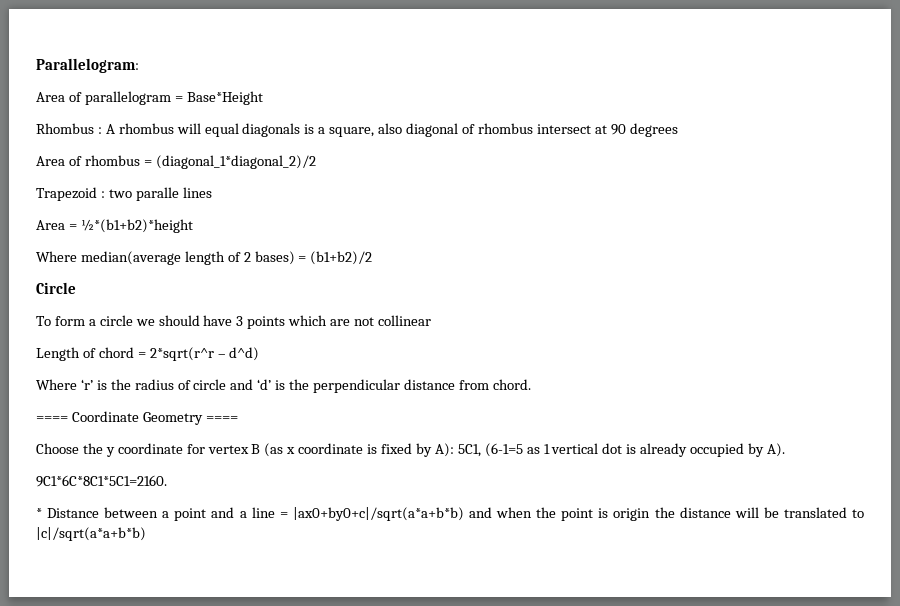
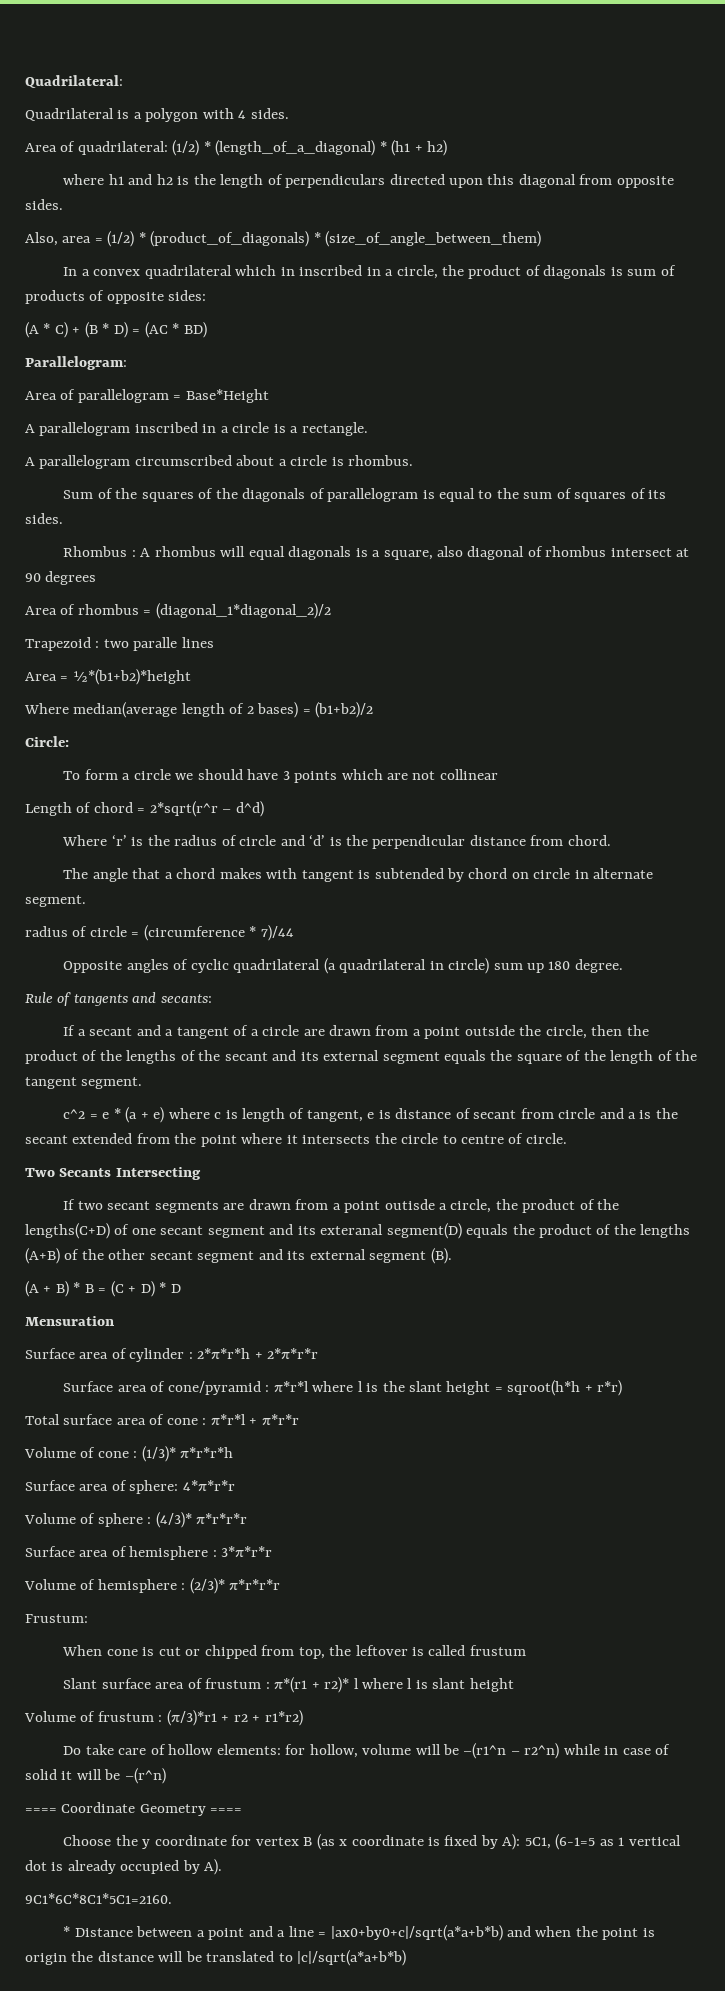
+ Quadrilateral:
+ Quadrilateral is a polygon with 4 sides.
+ Area of quadrilateral: (1/2) * (length_of_a_diagonal) * (h1 + h2)
+ where h1 and h2 is the length of perpendiculars directed upon this diagonal from opposite sides.
+ Also, area = (1/2) * (product_of_diagonals) * (size_of_angle_between_them)
+ In a convex quadrilateral which in inscribed in a circle, the product of diagonals is sum of products of opposite sides:
+ (A * C) + (B * D) = (AC * BD)
+ A parallelogram inscribed in a circle is a rectangle.
+ A parallelogram circumscribed about a circle is rhombus.
+ Sum of the squares of the diagonals of parallelogram is equal to the sum of squares of its sides.
- Circle
+ Circle:
+ The angle that a chord makes with tangent is subtended by chord on circle in alternate segment.
+ radius of circle = (circumference * 7)/44
+ Opposite angles of cyclic quadrilateral (a quadrilateral in circle) sum up 180 degree.
+ Rule of tangents and secants:
+ If a secant and a tangent of a circle are drawn from a point outside the circle, then the product of the lengths of the secant and its external segment equals the square of the length of the tangent segment.
+ c^2 = e * (a + e) where c is length of tangent, e is distance of secant from circle and a is the secant extended from the point where it intersects the circle to centre of circle.
+ Two Secants Intersecting
+ If two secant segments are drawn from a point outisde a circle, the product of the lengths(C+D) of one secant segment and its exteranal segment(D) equals the product of the lengths (A+B) of the other secant segment and its external segment (B).
+ (A + B) * B = (C + D) * D
+ Mensuration
+ Surface area of cylinder : 2*π*r*h + 2*π*r*r
+ Surface area of cone/pyramid : π*r*l where l is the slant height = sqroot(h*h + r*r)
+ Total surface area of cone : π*r*l + π*r*r
+ Volume of cone : (1/3)* π*r*r*h
+ Surface area of sphere: 4*π*r*r
+ Volume of sphere : (4/3)* π*r*r*r
+ Surface area of hemisphere : 3*π*r*r
+ Volume of hemisphere : (2/3)* π*r*r*r
+ Frustum:
+ When cone is cut or chipped from top, the leftover is called frustum
+ Slant surface area of frustum : π*(r1 + r2)* l where l is slant height
+ Volume of frustum : (π/3)*r1 + r2 + r1*r2)
+ Do take care of hollow elements: for hollow, volume will be –(r1^n – r2^n) while in case of solid it will be –(r^n)

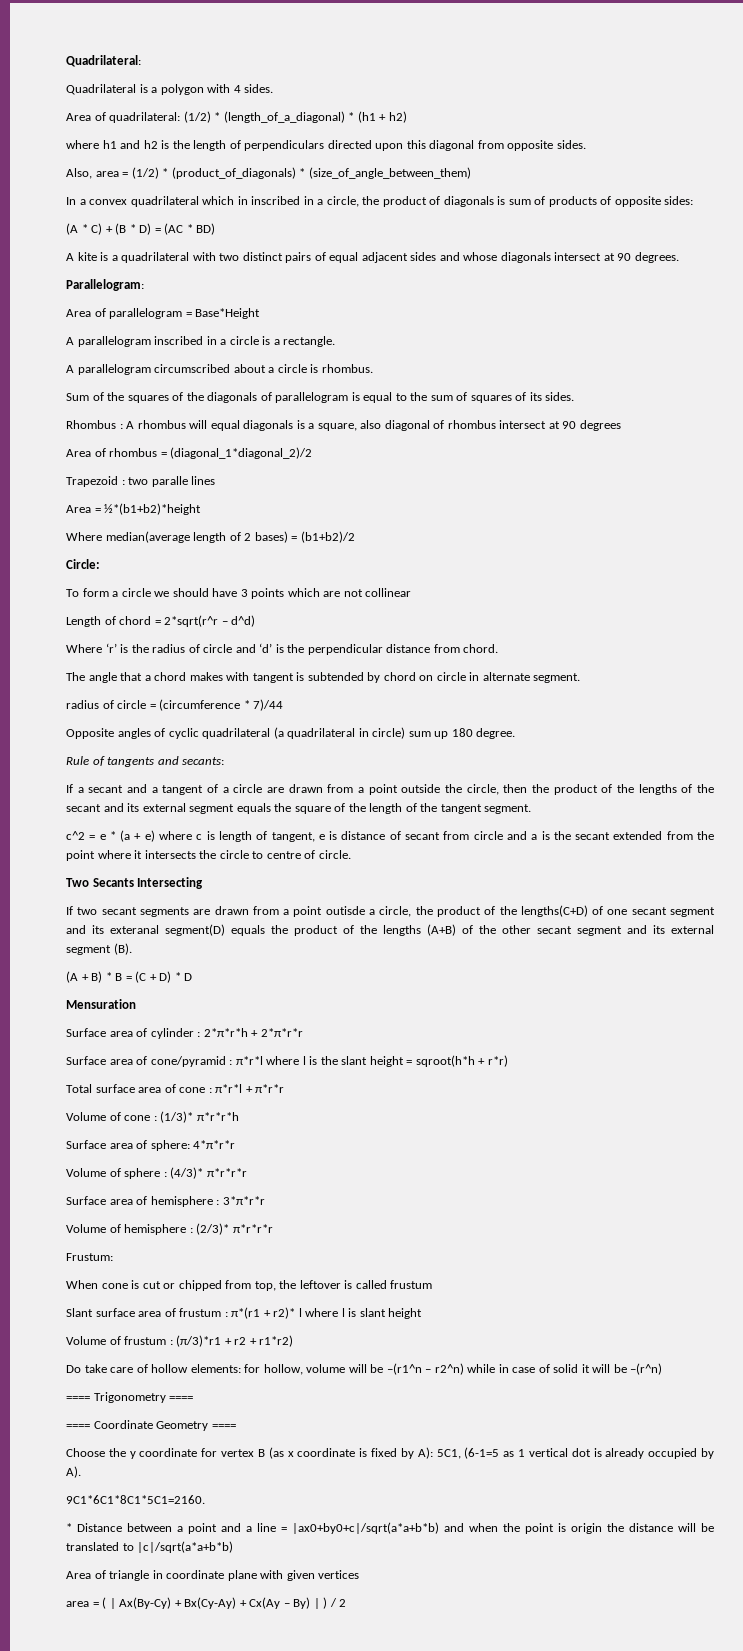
+ A kite is a quadrilateral with two distinct pairs of equal adjacent sides and whose diagonals intersect at 90 degrees.
+ ==== Trigonometry ====
- 9C1*6C*8C1*5C1=2160.
+ 9C1*6C1*8C1*5C1=2160.
+ Area of triangle in coordinate plane with given vertices
+ area = ( | Ax(By-Cy) + Bx(Cy-Ay) + Cx(Ay – By) | ) / 2

